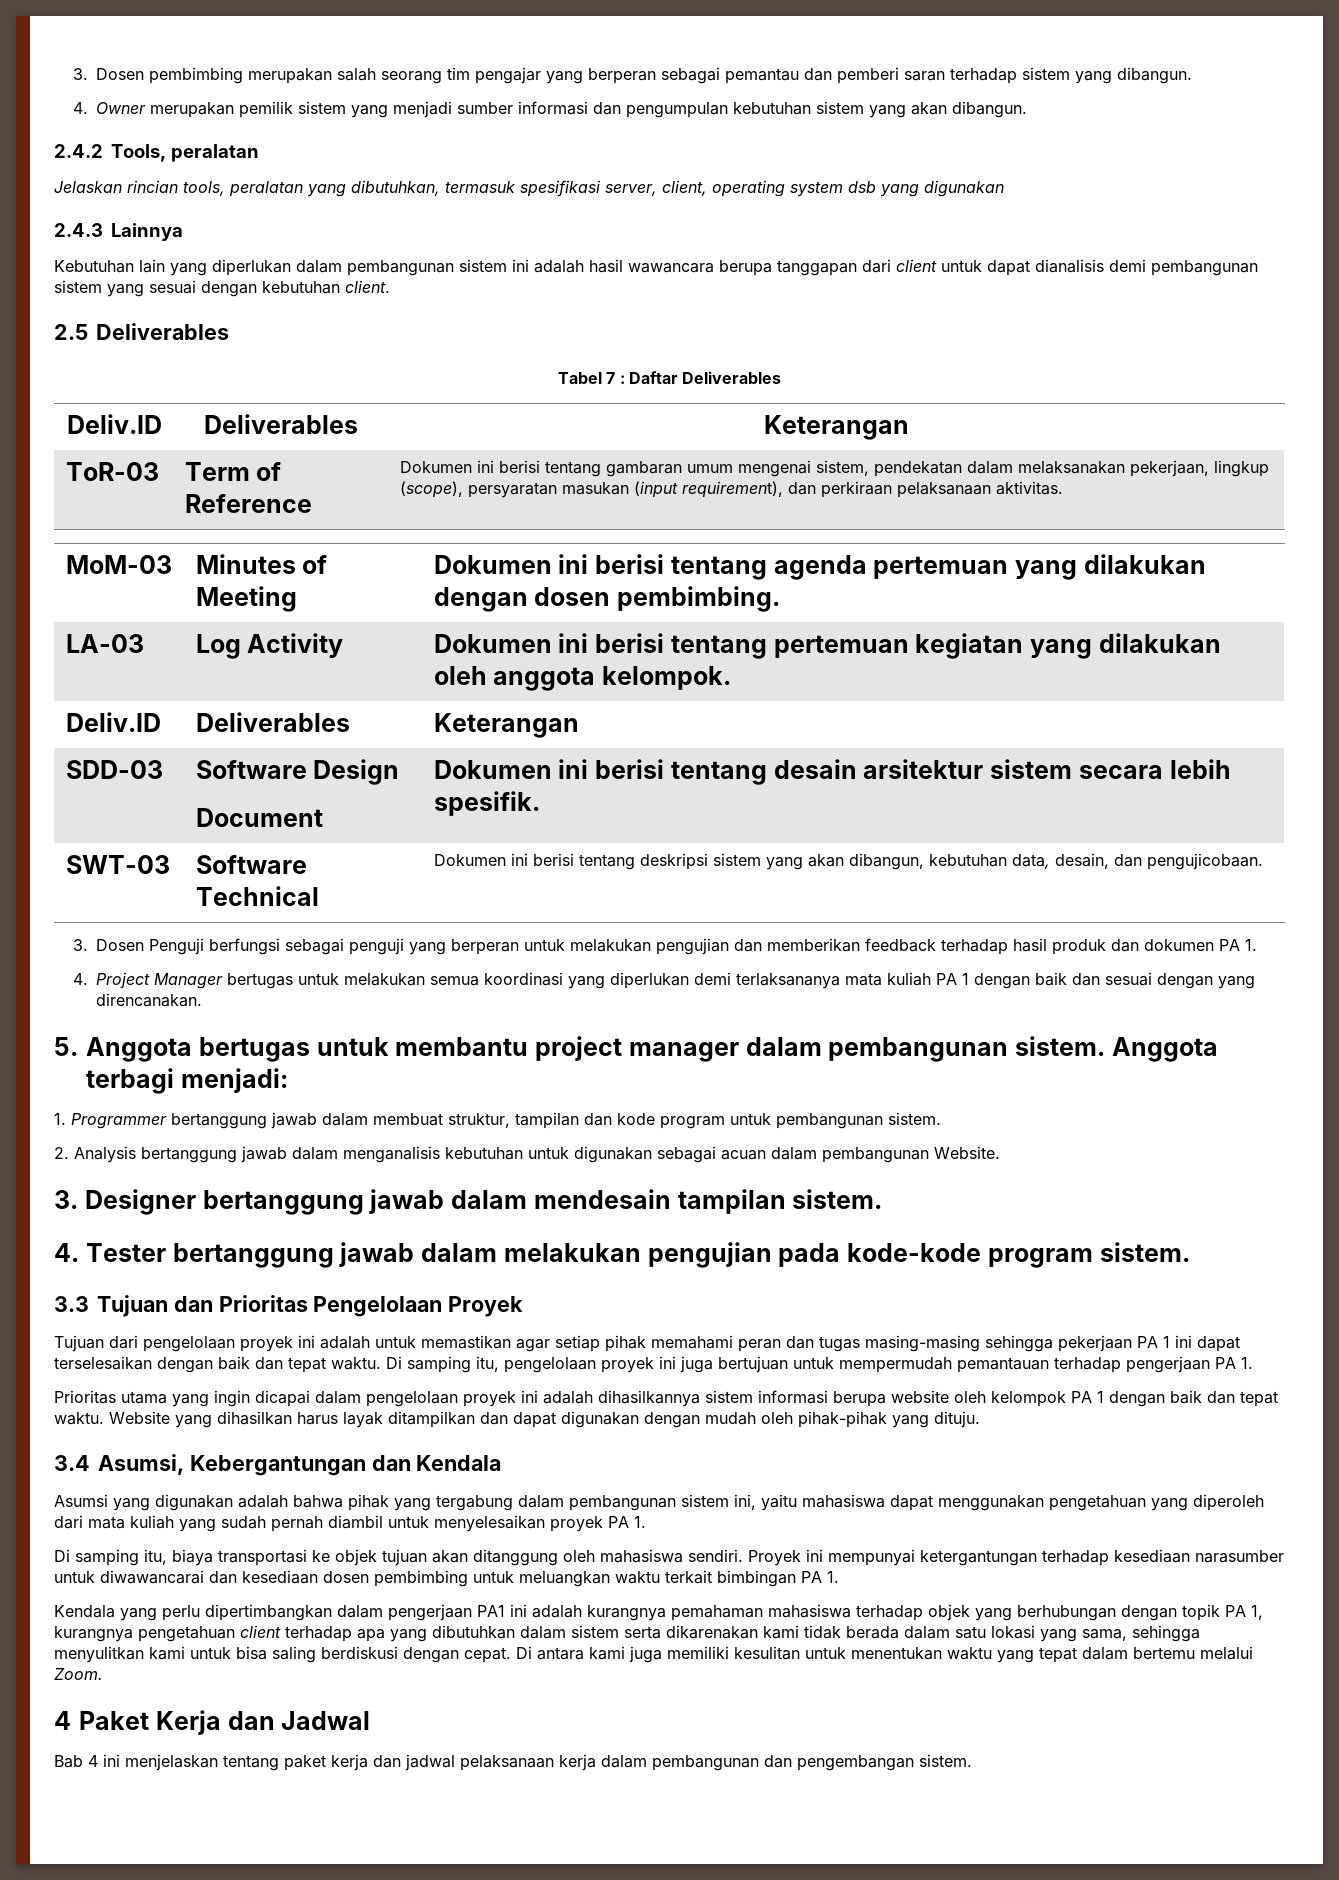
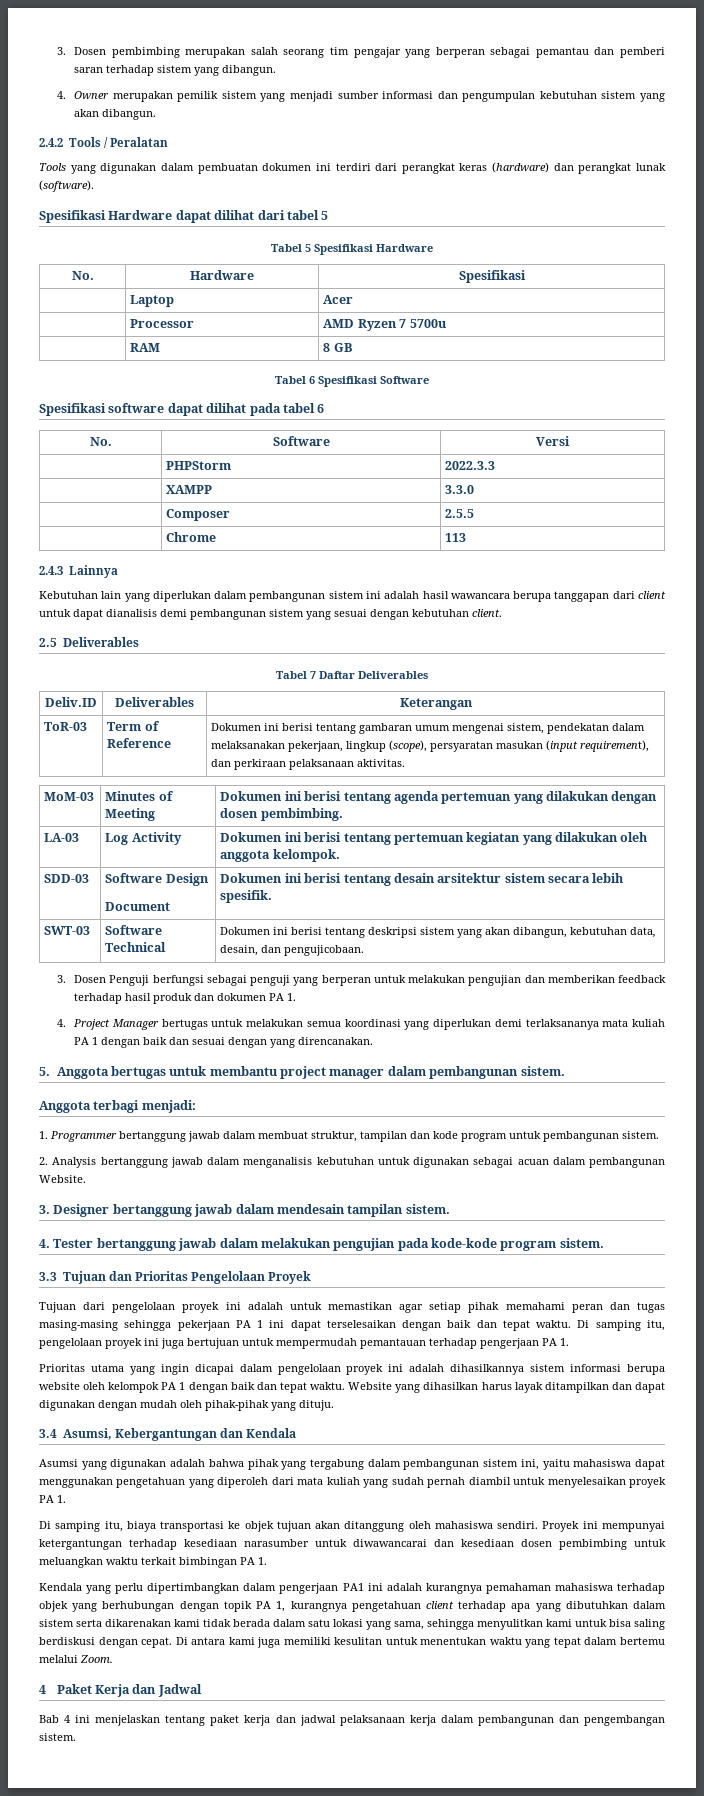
- 2.4.2 Tools, peralatan
- Jelaskan rincian tools, peralatan yang dibutuhkan, termasuk spesifikasi server, client, operating system dsb yang digunakan
+ 2.4.2 Tools / Peralatan
+ Tools yang digunakan dalam pembuatan dokumen ini terdiri dari perangkat keras (hardware) dan perangkat lunak (software).
+ Spesifikasi Hardware dapat dilihat dari tabel 5
+ Tabel 5 Spesifikasi Hardware
+ No. | Hardware | Spesifikasi
+ | Laptop | Acer
+ | Processor | AMD Ryzen 7 5700u
+ | RAM | 8 GB
+ Tabel 6 Spesifikasi Software
+ Spesifikasi software dapat dilihat pada tabel 6
+ No. | Software | Versi
+ | PHPStorm | 2022.3.3
+ | XAMPP | 3.3.0
+ | Composer | 2.5.5
+ | Chrome | 113
- Tabel 7 : Daftar Deliverables
+ Tabel 7 Daftar Deliverables
  LA-03 | Log Activity | Dokumen ini berisi tentang pertemuan kegiatan yang dilakukan oleh anggota kelompok.
- Deliv.ID | Deliverables | Keterangan
- 5. Anggota bertugas untuk membantu project manager dalam pembangunan sistem. Anggota terbagi menjadi:
+ 5. Anggota bertugas untuk membantu project manager dalam pembangunan sistem.
+ Anggota terbagi menjadi:

